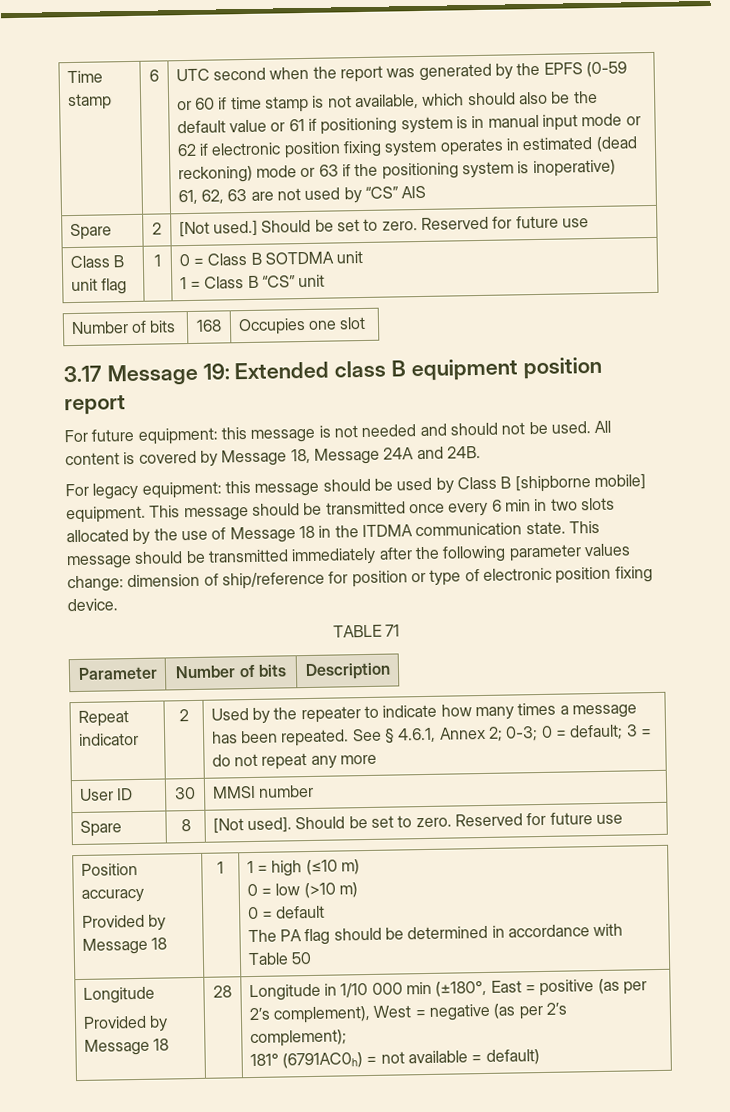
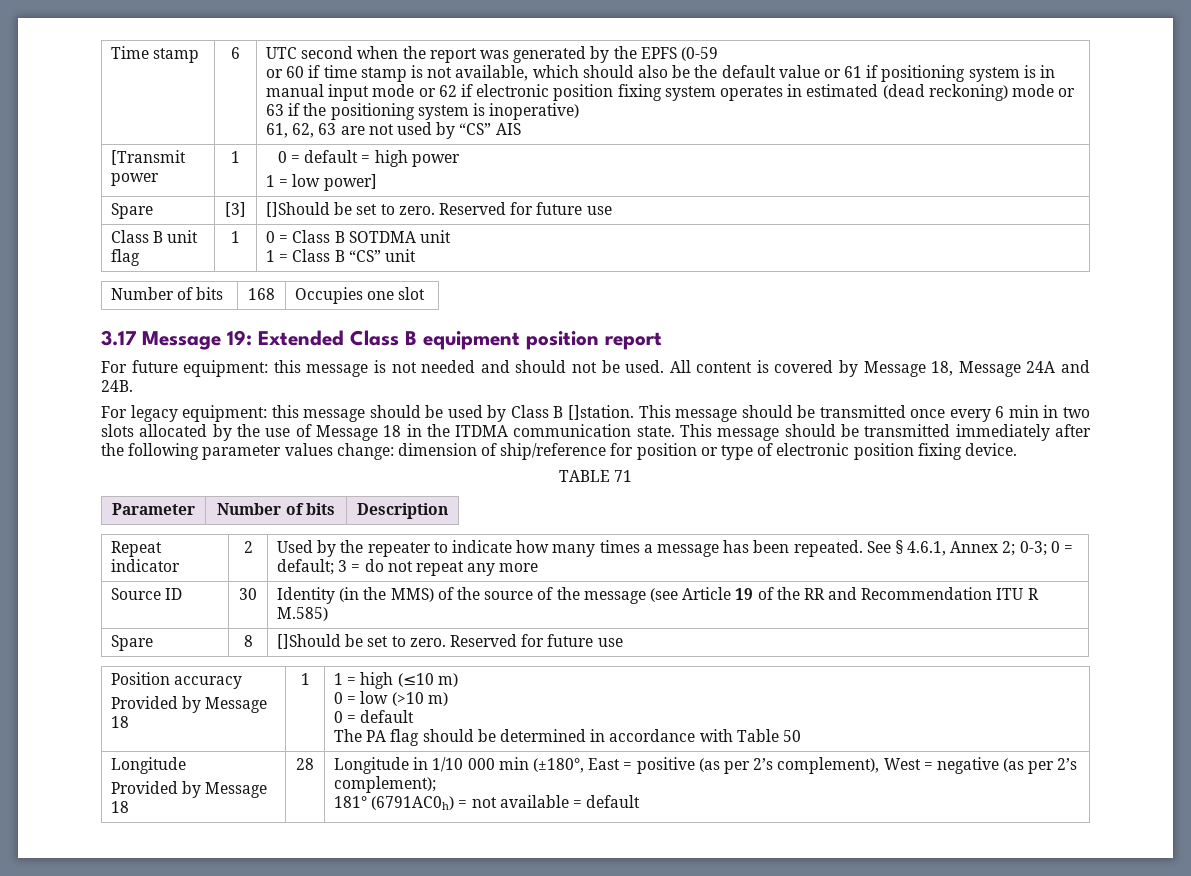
- Spare | 2 | [Not used.] Should be set to zero. Reserved for future use
+ [Transmit power | 1 | 0 = default = high power
+ 1 = low power]
+ Spare | [3] | []Should be set to zero. Reserved for future use
- 3.17 Message 19: Extended class B equipment position report
+ 3.17 Message 19: Extended Class B equipment position report
- For legacy equipment: this message should be used by Class B [shipborne mobile] equipment.
+ For legacy equipment: this message should be used by Class B []station.
- User ID | 30 | MMSI number
+ Source ID | 30 | Identity (in the MMS) of the source of the message (see Article 19 of the RR and Recommendation ITU R M.585)
- Spare | 8 | [Not used]. Should be set to zero. Reserved for future use
+ Spare | 8 | []Should be set to zero. Reserved for future use
  Position accuracy
  Provided by Message 18 | 1 | 1 = high (≤10 m)
  0 = low (>10 m)
  0 = default
  The PA flag should be determined in accordance with Table 50
  Longitude
  Provided by Message 18 | 28 | Longitude in 1/10 000 min (±180°, East = positive (as per 2’s complement), West = negative (as per 2’s complement);
- 181° (6791AC0h) = not available = default)
+ 181° (6791AC0h) = not available = default

